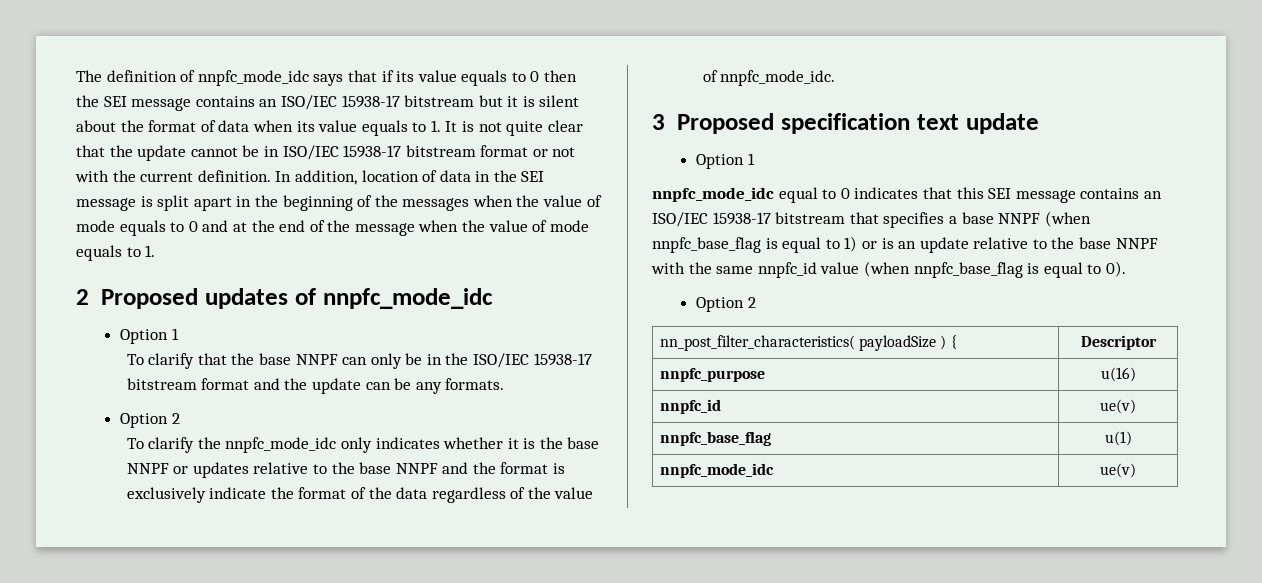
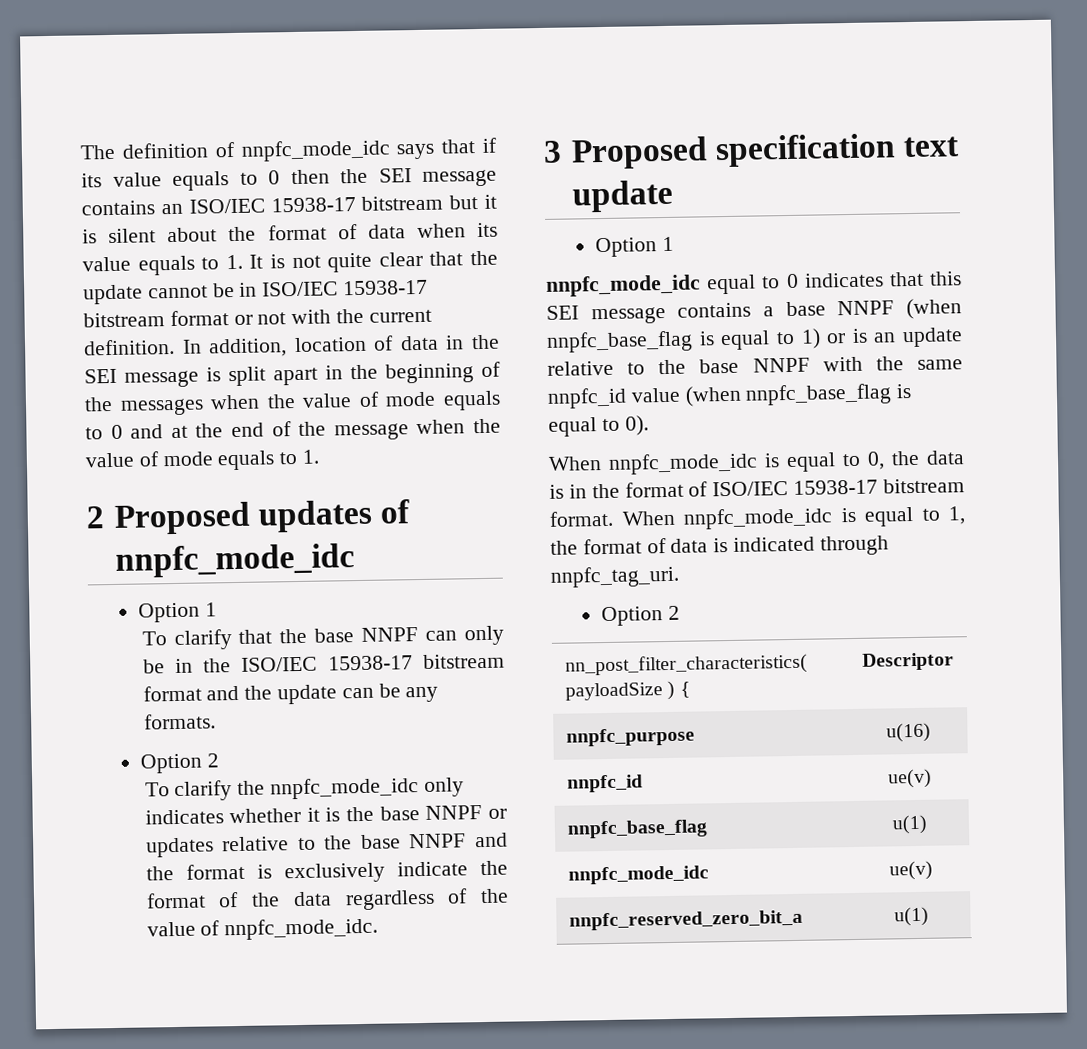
- nnpfc_mode_idc equal to 0 indicates that this SEI message contains an ISO/IEC 15938-17 bitstream that specifies a base NNPF (when nnpfc_base_flag is equal to 1) or is an update relative to the base NNPF with the same nnpfc_id value (when nnpfc_base_flag is equal to 0).
+ nnpfc_mode_idc equal to 0 indicates that this SEI message contains a base NNPF (when nnpfc_base_flag is equal to 1) or is an update relative to the base NNPF with the same nnpfc_id value (when nnpfc_base_flag is equal to 0).
+ When nnpfc_mode_idc is equal to 0, the data is in the format of ISO/IEC 15938-17 bitstream format. When nnpfc_mode_idc is equal to 1, the format of data is indicated through nnpfc_tag_uri.
+ nnpfc_reserved_zero_bit_a | u(1)

